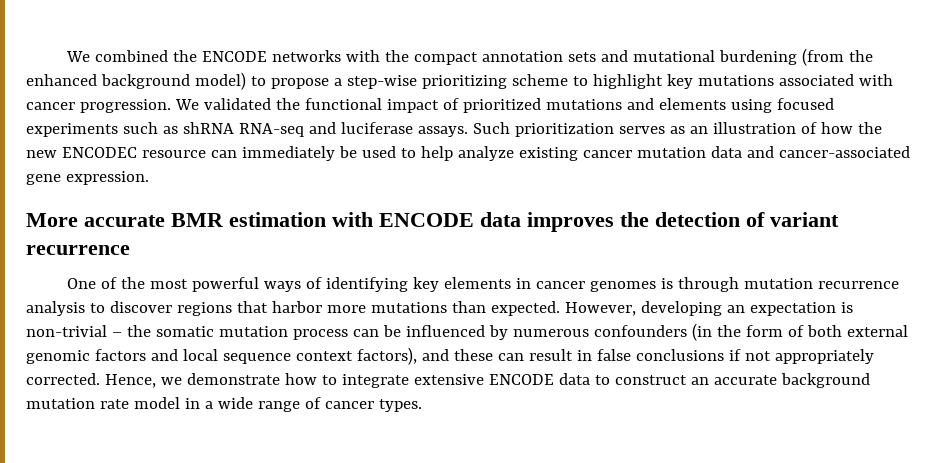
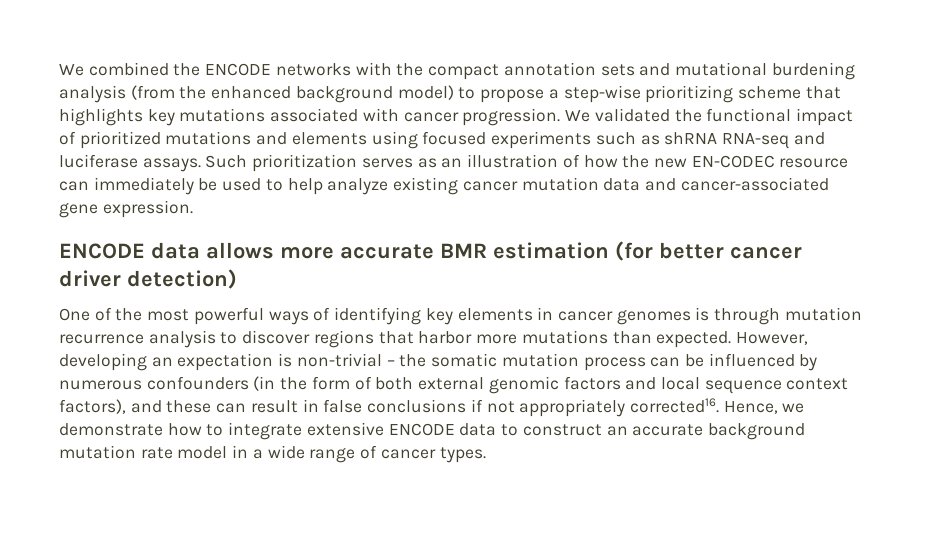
- We combined the ENCODE networks with the compact annotation sets and mutational burdening (from the enhanced background model) to propose a step-wise prioritizing scheme to highlight key mutations associated with cancer progression.
+ We combined the ENCODE networks with the compact annotation sets and mutational burdening analysis (from the enhanced background model) to propose a step-wise prioritizing scheme that highlights key mutations associated with cancer progression.
- Such prioritization serves as an illustration of how the new ENCODEC resource can immediately be used to help analyze existing cancer mutation data and cancer-associated gene expression.
+ Such prioritization serves as an illustration of how the new EN-CODEC resource can immediately be used to help analyze existing cancer mutation data and cancer-associated gene expression.
- More accurate BMR estimation with ENCODE data improves the detection of variant recurrence
+ ENCODE data allows more accurate BMR estimation (for better cancer driver detection)
- However, developing an expectation is non-trivial – the somatic mutation process can be influenced by numerous confounders (in the form of both external genomic factors and local sequence context factors), and these can result in false conclusions if not appropriately corrected.
+ However, developing an expectation is non-trivial – the somatic mutation process can be influenced by numerous confounders (in the form of both external genomic factors and local sequence context factors), and these can result in false conclusions if not appropriately corrected16.

